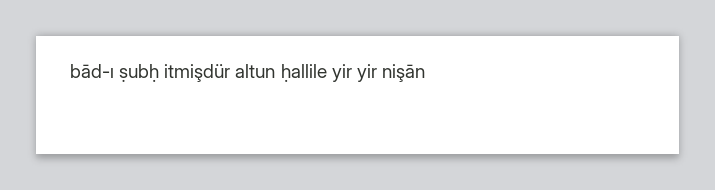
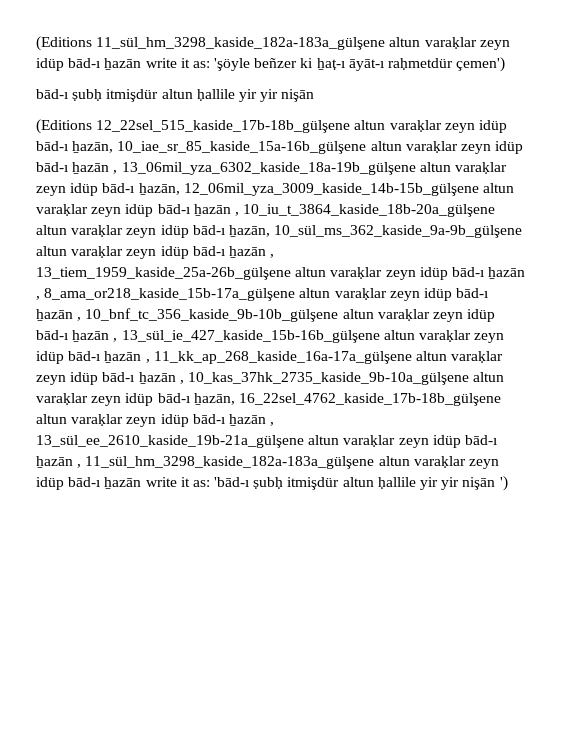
+ (Editions 11_sül_hm_3298_kaside_182a-183a_gülşene altun varaḳlar zeyn idüp bād-ı ẖazān write it as: 'şöyle beñzer ki ẖaṭ-ı āyāt-ı raḥmetdür çemen')
+ (Editions 12_22sel_515_kaside_17b-18b_gülşene altun varaḳlar zeyn idüp bād-ı ẖazān, 10_iae_sr_85_kaside_15a-16b_gülşene altun varaḳlar zeyn idüp bād-ı ẖazān , 13_06mil_yza_6302_kaside_18a-19b_gülşene altun varaḳlar zeyn idüp bād-ı ẖazān, 12_06mil_yza_3009_kaside_14b-15b_gülşene altun varaḳlar zeyn idüp bād-ı ẖazān , 10_iu_t_3864_kaside_18b-20a_gülşene altun varaḳlar zeyn idüp bād-ı ẖazān, 10_sül_ms_362_kaside_9a-9b_gülşene altun varaḳlar zeyn idüp bād-ı ẖazān , 13_tiem_1959_kaside_25a-26b_gülşene altun varaḳlar zeyn idüp bād-ı ẖazān , 8_ama_or218_kaside_15b-17a_gülşene altun varaḳlar zeyn idüp bād-ı ẖazān , 10_bnf_tc_356_kaside_9b-10b_gülşene altun varaḳlar zeyn idüp bād-ı ẖazān , 13_sül_ie_427_kaside_15b-16b_gülşene altun varaḳlar zeyn idüp bād-ı ẖazān , 11_kk_ap_268_kaside_16a-17a_gülşene altun varaḳlar zeyn idüp bād-ı ẖazān , 10_kas_37hk_2735_kaside_9b-10a_gülşene altun varaḳlar zeyn idüp bād-ı ẖazān, 16_22sel_4762_kaside_17b-18b_gülşene altun varaḳlar zeyn idüp bād-ı ẖazān , 13_sül_ee_2610_kaside_19b-21a_gülşene altun varaḳlar zeyn idüp bād-ı ẖazān , 11_sül_hm_3298_kaside_182a-183a_gülşene altun varaḳlar zeyn idüp bād-ı ẖazān write it as: 'bād-ı ṣubḥ itmişdür altun ḥallile yir yir nişān ')

